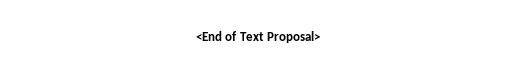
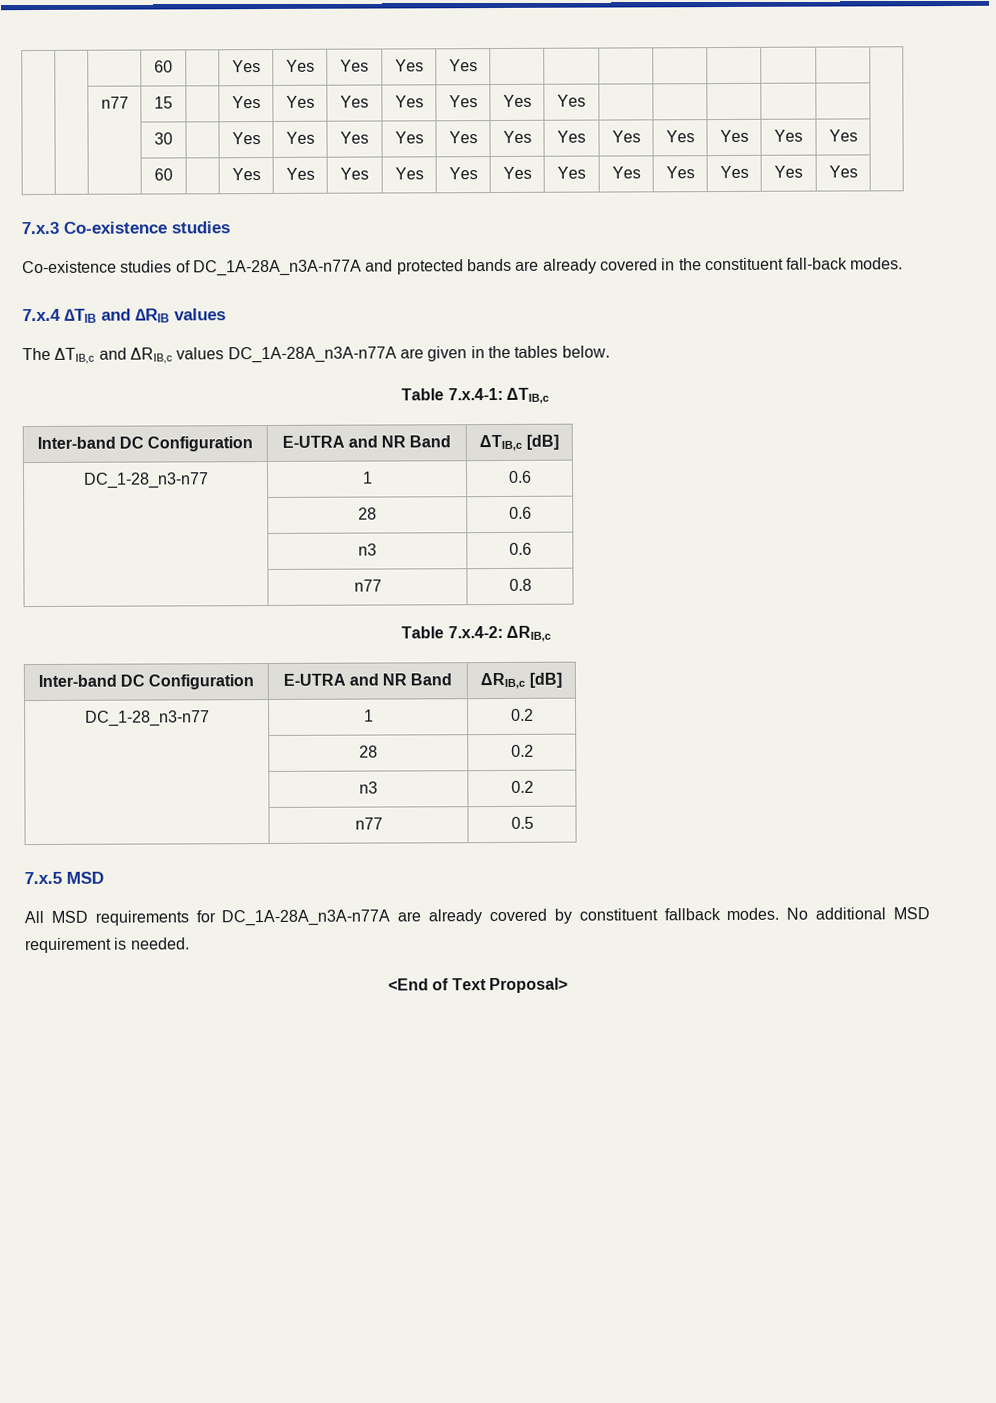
+ | | | 60 | | Yes | Yes | Yes | Yes | Yes | | | | | | | |
+ | | n77 | 15 | | Yes | Yes | Yes | Yes | Yes | Yes | Yes | | | | | |
+ | | | 30 | | Yes | Yes | Yes | Yes | Yes | Yes | Yes | Yes | Yes | Yes | Yes | Yes |
+ | | | 60 | | Yes | Yes | Yes | Yes | Yes | Yes | Yes | Yes | Yes | Yes | Yes | Yes |
+ 7.x.3 Co-existence studies
+ Co-existence studies of DC_1A-28A_n3A-n77A and protected bands are already covered in the constituent fall-back modes.
+ 7.x.4 ∆TIB and ∆RIB values
+ The ΔTIB,c and ΔRIB,c values DC_1A-28A_n3A-n77A are given in the tables below.
+ Table 7.x.4-1: ΔTIB,c
+ Inter-band DC Configuration | E-UTRA and NR Band | ΔTIB,c [dB]
+ DC_1-28_n3-n77 | 1 | 0.6
+ | 28 | 0.6
+ | n3 | 0.6
+ | n77 | 0.8
+ Table 7.x.4-2: ΔRIB,c
+ Inter-band DC Configuration | E-UTRA and NR Band | ΔRIB,c [dB]
+ DC_1-28_n3-n77 | 1 | 0.2
+ | 28 | 0.2
+ | n3 | 0.2
+ | n77 | 0.5
+ 7.x.5 MSD
+ All MSD requirements for DC_1A-28A_n3A-n77A are already covered by constituent fallback modes. No additional MSD requirement is needed.

